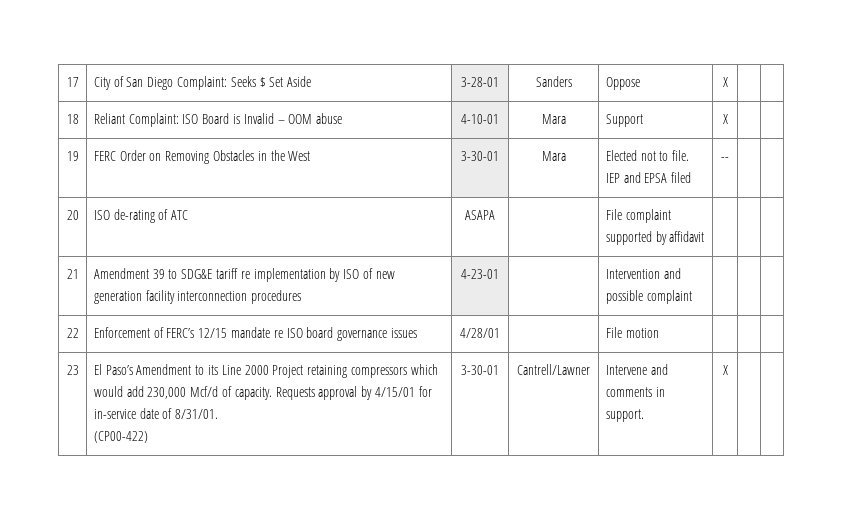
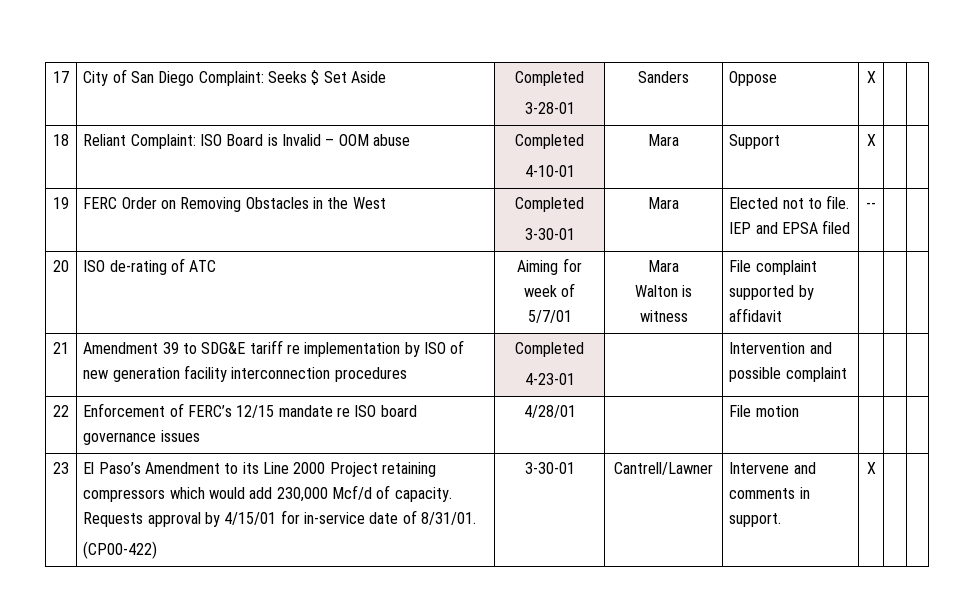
- 17 | City of San Diego Complaint: Seeks $ Set Aside | 3-28-01 | Sanders | Oppose | X | |
+ 17 | City of San Diego Complaint: Seeks $ Set Aside | Completed
+ 3-28-01 | Sanders | Oppose | X | |
- 18 | Reliant Complaint: ISO Board is Invalid – OOM abuse | 4-10-01 | Mara | Support | X | |
+ 18 | Reliant Complaint: ISO Board is Invalid – OOM abuse | Completed
+ 4-10-01 | Mara | Support | X | |
- 19 | FERC Order on Removing Obstacles in the West | 3-30-01 | Mara | Elected not to file. IEP and EPSA filed | -- | |
+ 19 | FERC Order on Removing Obstacles in the West | Completed
+ 3-30-01 | Mara | Elected not to file. IEP and EPSA filed | -- | |
- 20 | ISO de-rating of ATC | ASAPA | | File complaint supported by affidavit | | |
+ 20 | ISO de-rating of ATC | Aiming for week of 5/7/01 | Mara
+ Walton is witness | File complaint supported by affidavit | | |
- 21 | Amendment 39 to SDG&E tariff re implementation by ISO of new generation facility interconnection procedures | 4-23-01 | | Intervention and possible complaint | | |
+ 21 | Amendment 39 to SDG&E tariff re implementation by ISO of new generation facility interconnection procedures | Completed
+ 4-23-01 | | Intervention and possible complaint | | |

